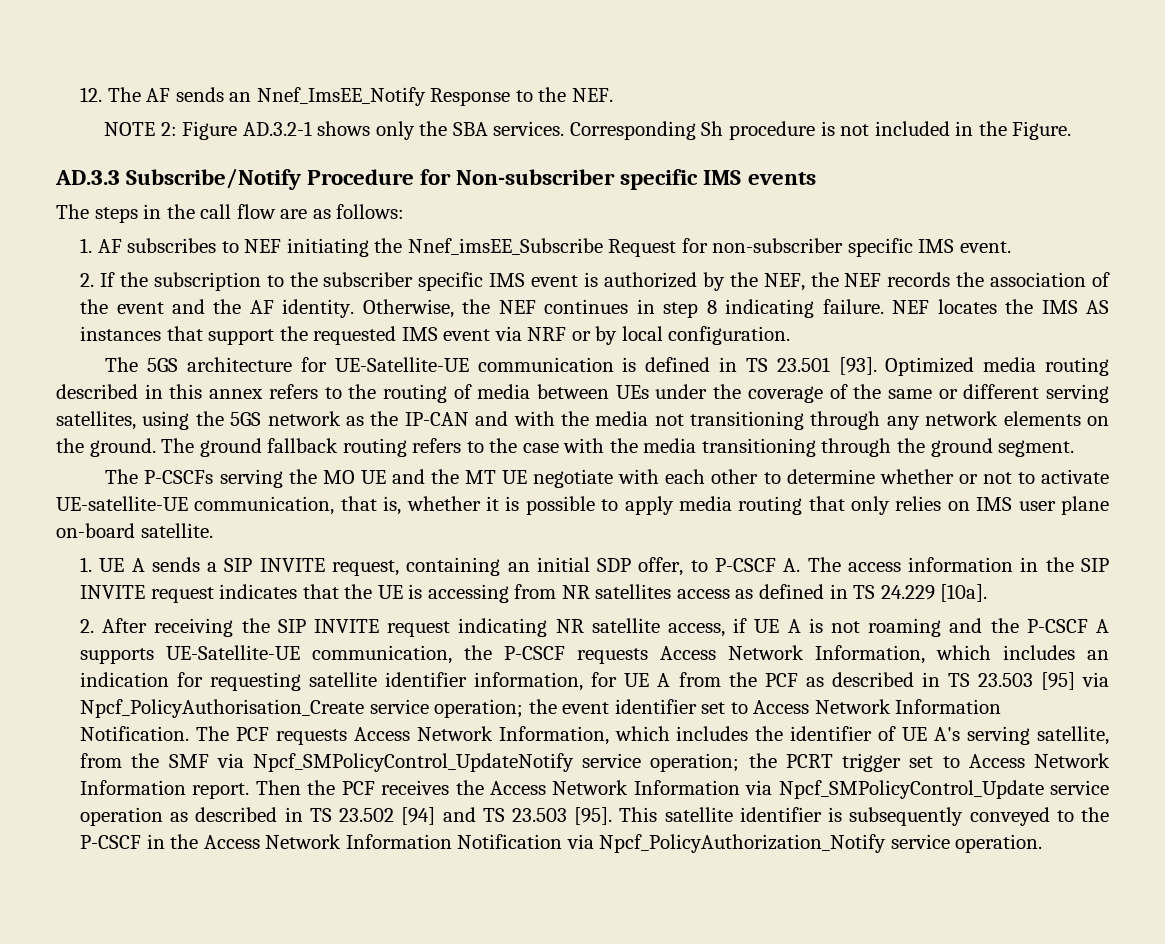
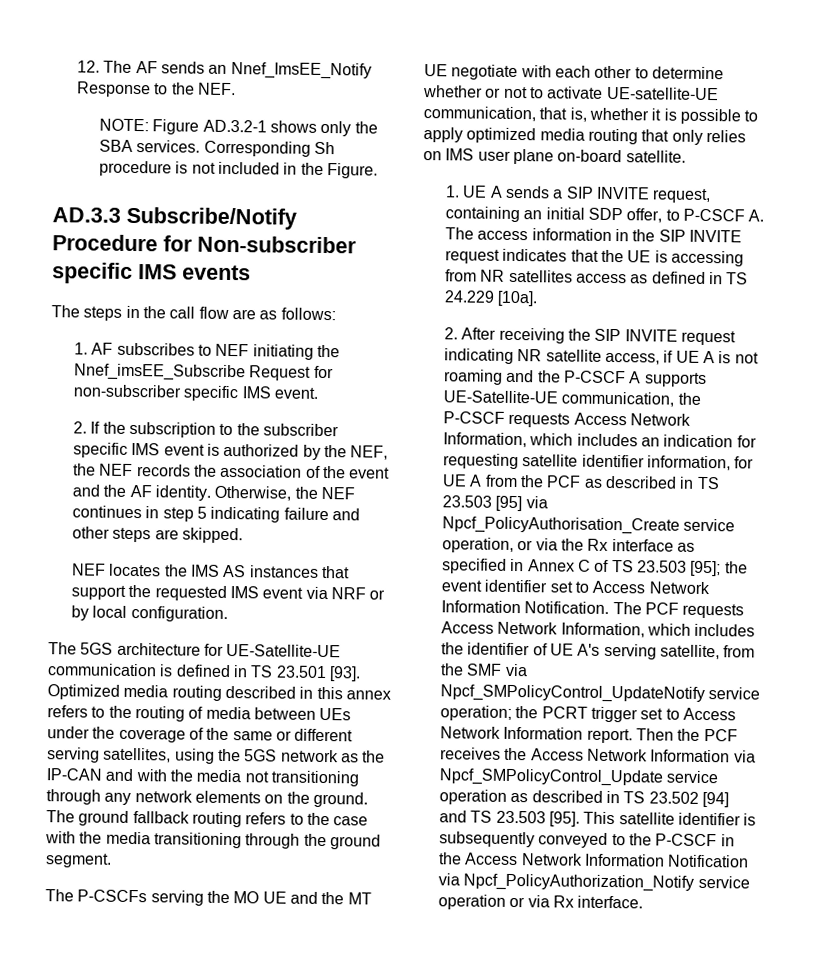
- NOTE 2: Figure AD.3.2-1 shows only the SBA services.
+ NOTE: Figure AD.3.2-1 shows only the SBA services.
- Otherwise, the NEF continues in step 8 indicating failure. NEF locates the IMS AS instances that support the requested IMS event via NRF or by local configuration.
+ Otherwise, the NEF continues in step 5 indicating failure and other steps are skipped.
+ NEF locates the IMS AS instances that support the requested IMS event via NRF or by local configuration.
- The P-CSCFs serving the MO UE and the MT UE negotiate with each other to determine whether or not to activate UE-satellite-UE communication, that is, whether it is possible to apply media routing that only relies on IMS user plane on-board satellite.
+ The P-CSCFs serving the MO UE and the MT UE negotiate with each other to determine whether or not to activate UE-satellite-UE communication, that is, whether it is possible to apply optimized media routing that only relies on IMS user plane on-board satellite.
- 2. After receiving the SIP INVITE request indicating NR satellite access, if UE A is not roaming and the P-CSCF A supports UE-Satellite-UE communication, the P-CSCF requests Access Network Information, which includes an indication for requesting satellite identifier information, for UE A from the PCF as described in TS 23.503 [95] via Npcf_PolicyAuthorisation_Create service operation;
+ 2. After receiving the SIP INVITE request indicating NR satellite access, if UE A is not roaming and the P-CSCF A supports UE-Satellite-UE communication, the P-CSCF requests Access Network Information, which includes an indication for requesting satellite identifier information, for UE A from the PCF as described in TS 23.503 [95] via Npcf_PolicyAuthorisation_Create service operation, or via the Rx interface as specified in Annex C of TS 23.503 [95];
- This satellite identifier is subsequently conveyed to the P-CSCF in the Access Network Information Notification via Npcf_PolicyAuthorization_Notify service operation.
+ This satellite identifier is subsequently conveyed to the P-CSCF in the Access Network Information Notification via Npcf_PolicyAuthorization_Notify service operation or via Rx interface.

